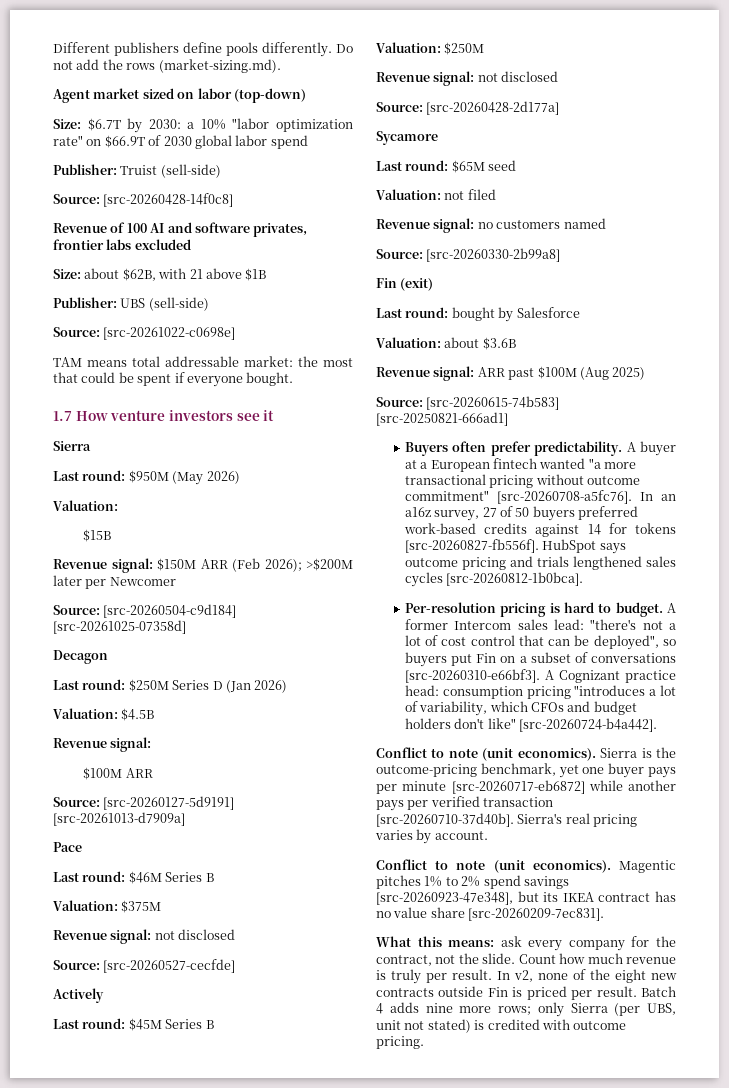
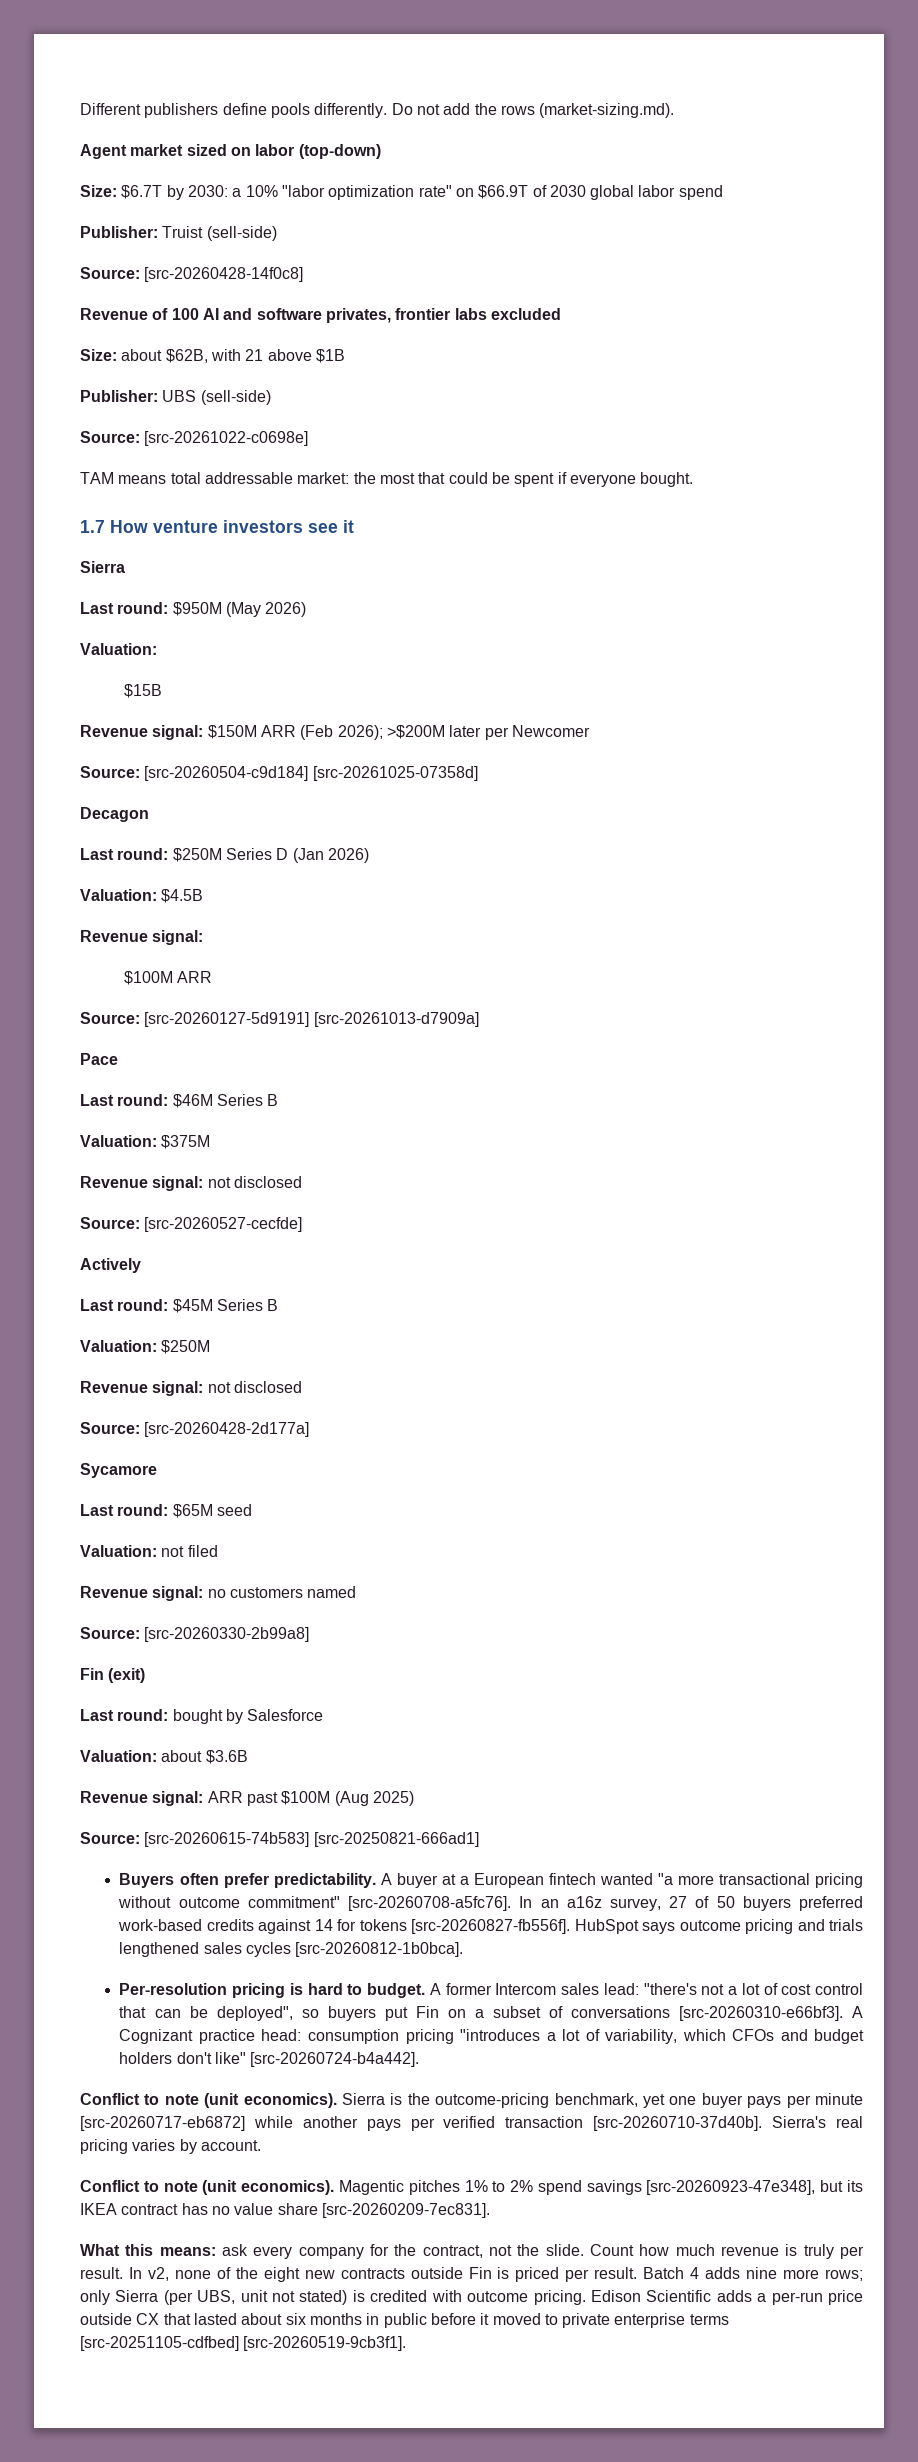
+ Edison Scientific adds a per-run price outside CX that lasted about six months in public before it moved to private enterprise terms [src-20251105-cdfbed] [src-20260519-9cb3f1].

